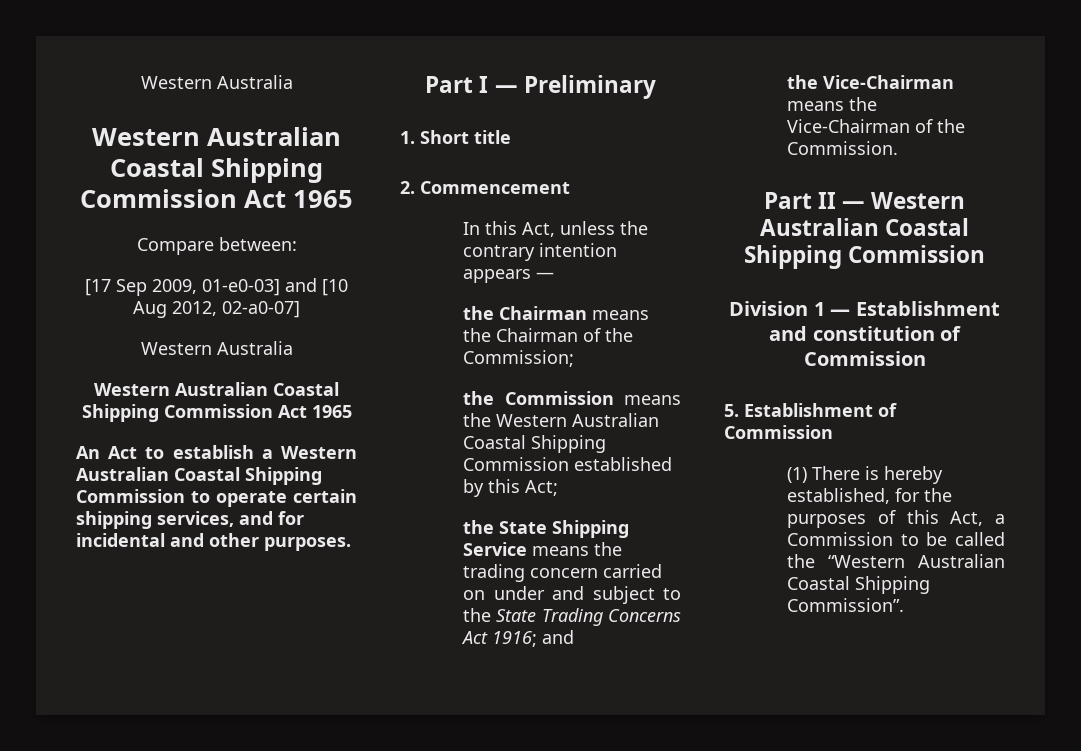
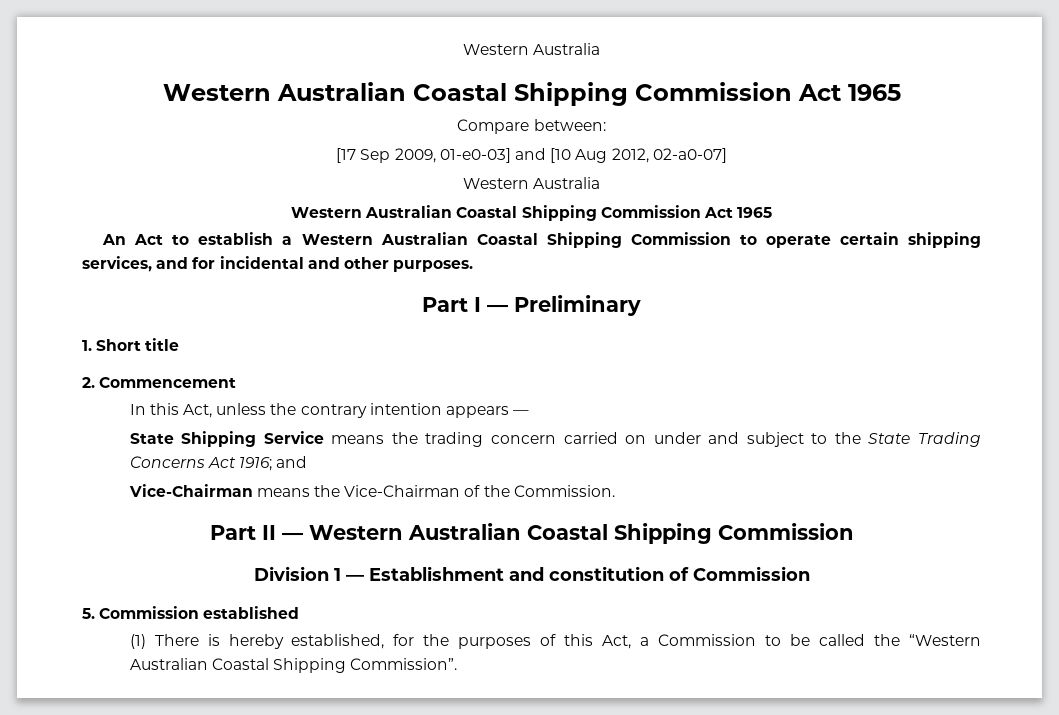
- the Chairman means the Chairman of the Commission;
- the Commission means the Western Australian Coastal Shipping Commission established by this Act;
- the State Shipping Service means the trading concern carried on under and subject to the State Trading Concerns Act 1916; and
+ State Shipping Service means the trading concern carried on under and subject to the State Trading Concerns Act 1916; and
- the Vice-Chairman means the Vice-Chairman of the Commission.
+ Vice-Chairman means the Vice-Chairman of the Commission.
- 5. Establishment of Commission
+ 5. Commission established

